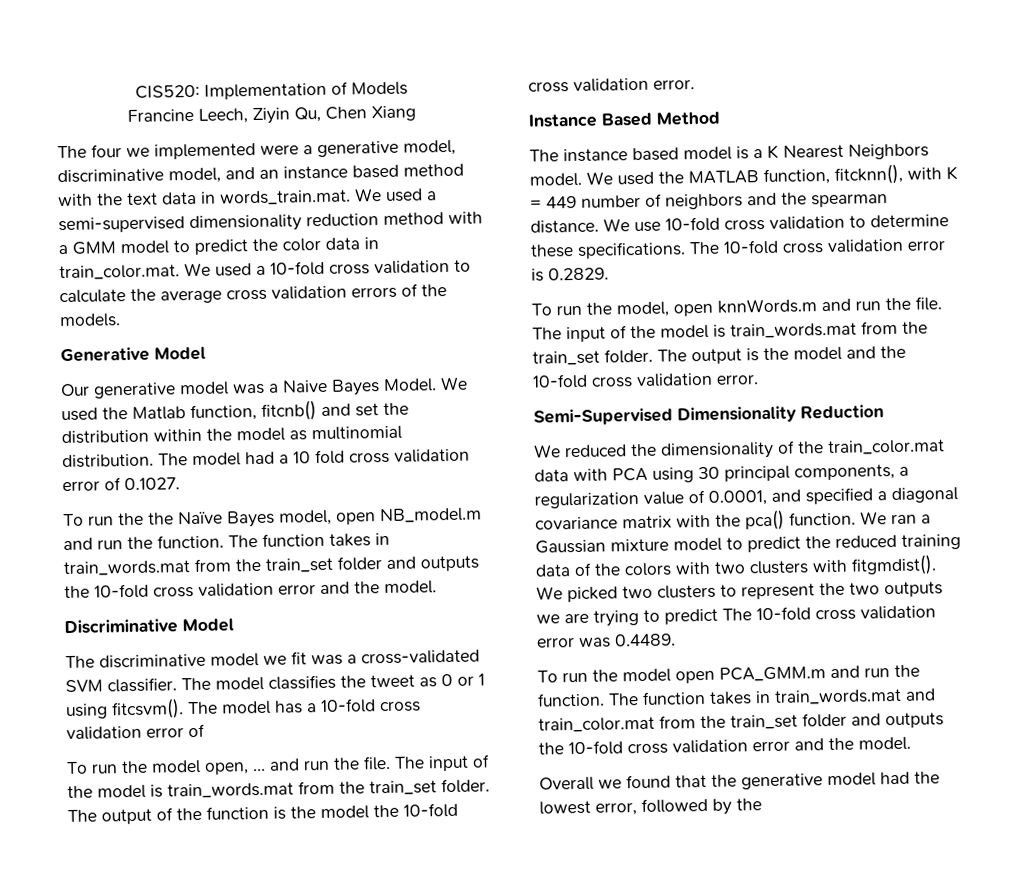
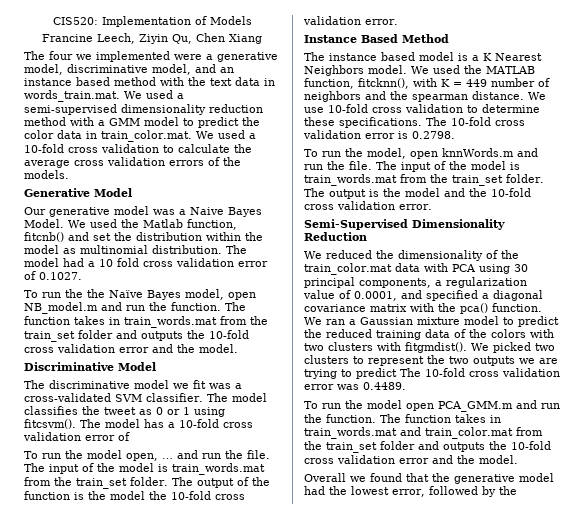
- The 10-fold cross validation error is 0.2829.
+ The 10-fold cross validation error is 0.2798.

